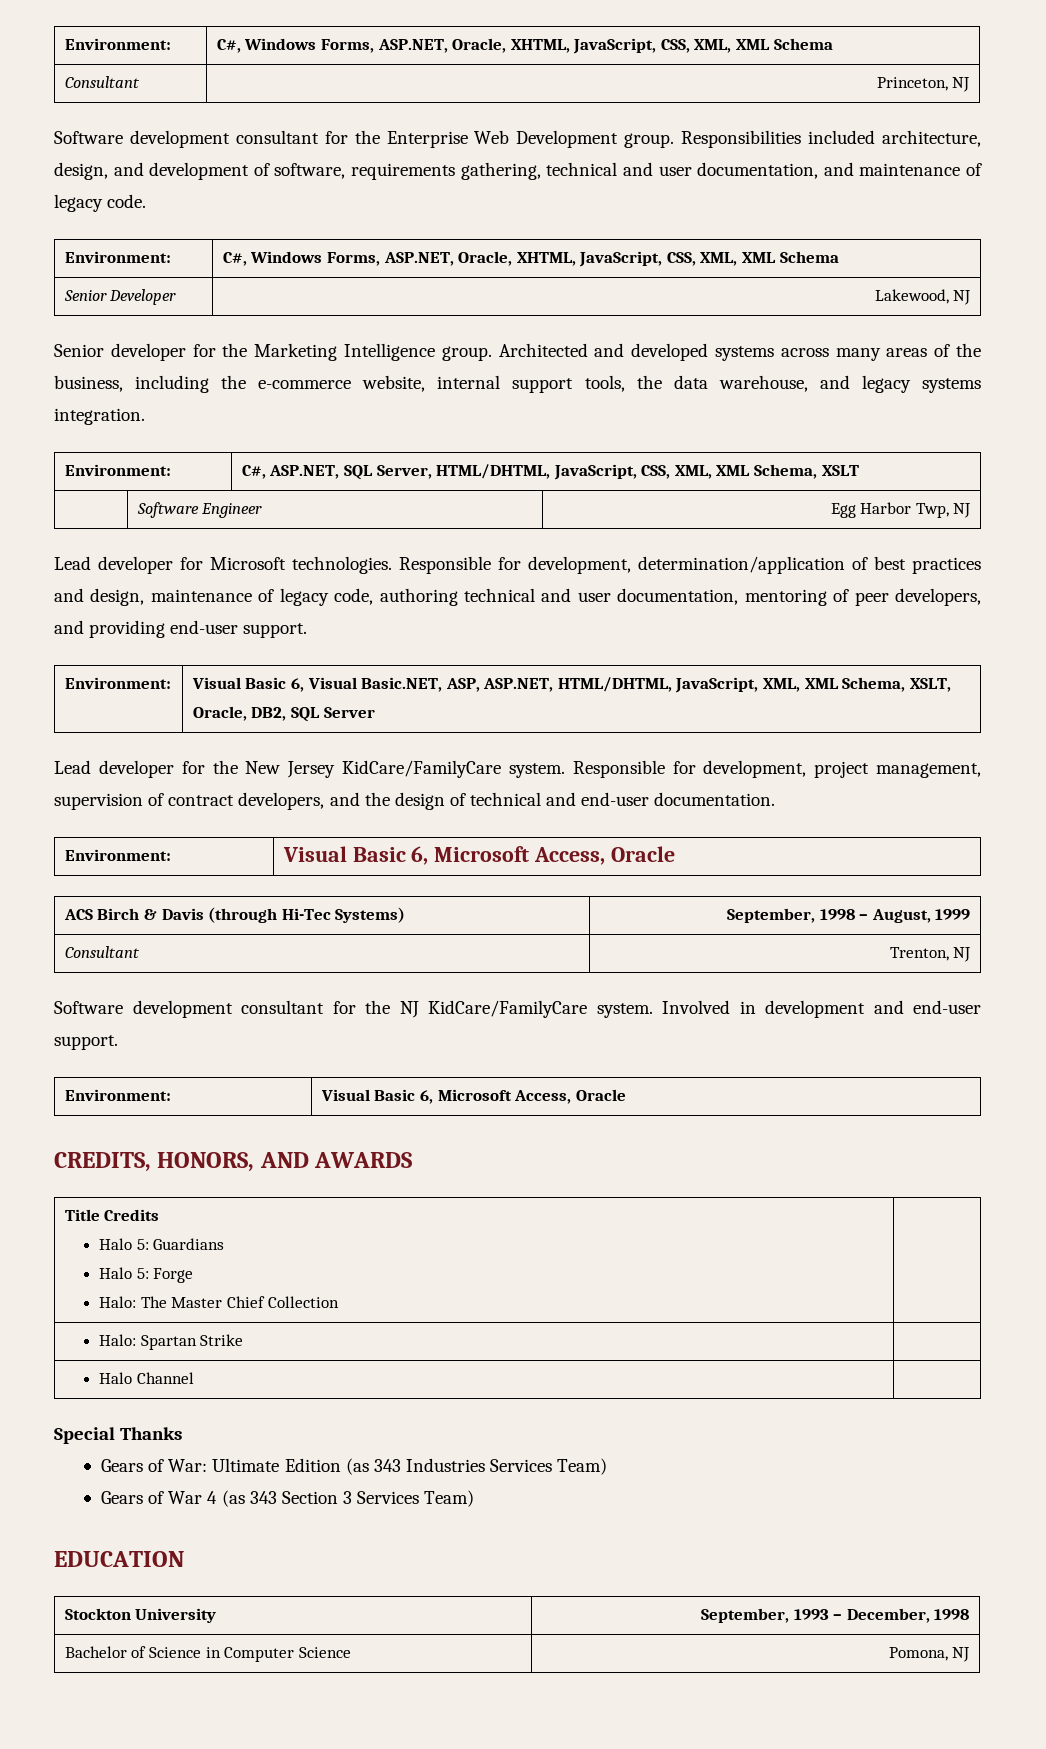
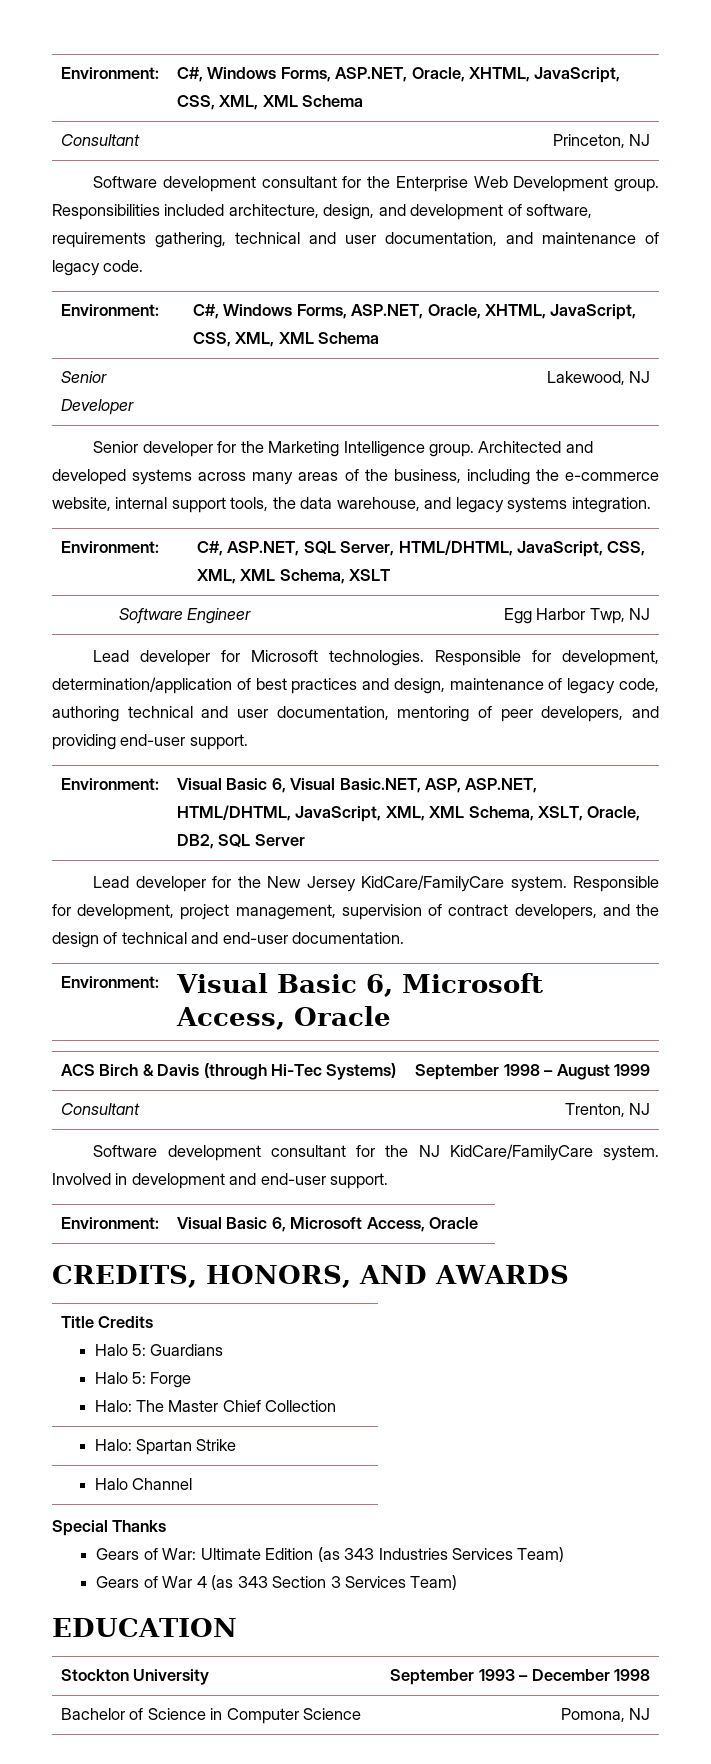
- ACS Birch & Davis (through Hi-Tec Systems) | September, 1998 – August, 1999
+ ACS Birch & Davis (through Hi-Tec Systems) | September 1998 – August 1999
- Stockton University | September, 1993 – December, 1998
+ Stockton University | September 1993 – December 1998

